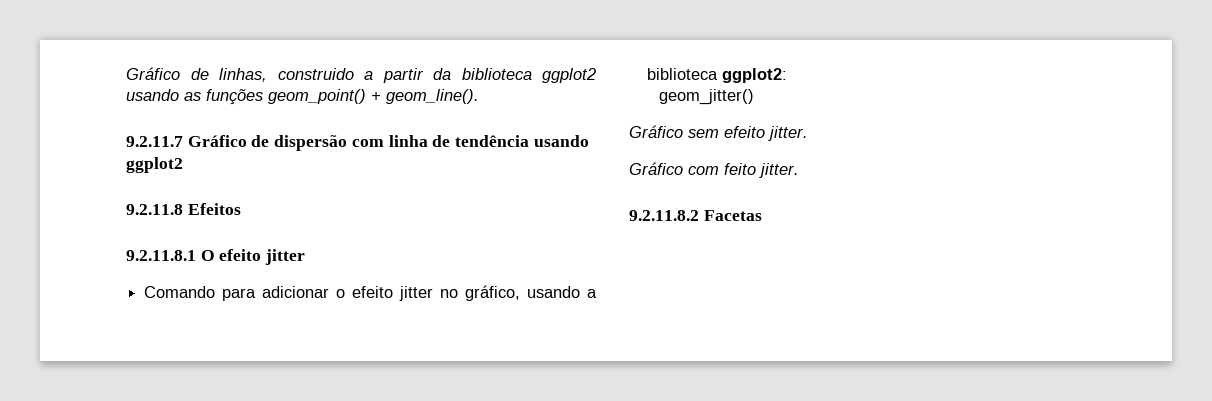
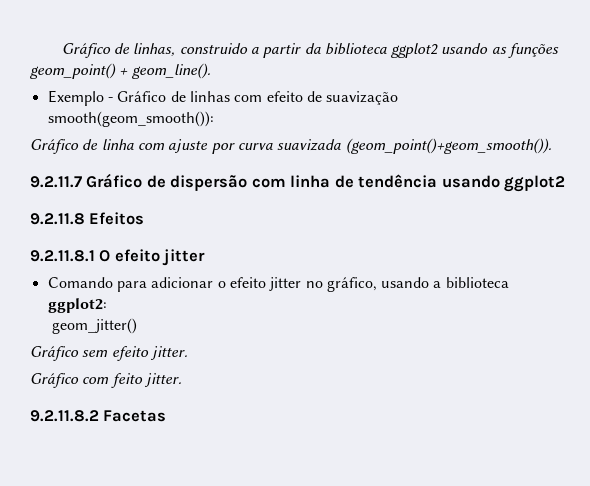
+ Exemplo - Gráfico de linhas com efeito de suavização smooth(geom_smooth()):
+ Gráfico de linha com ajuste por curva suavizada (geom_point()+geom_smooth()).

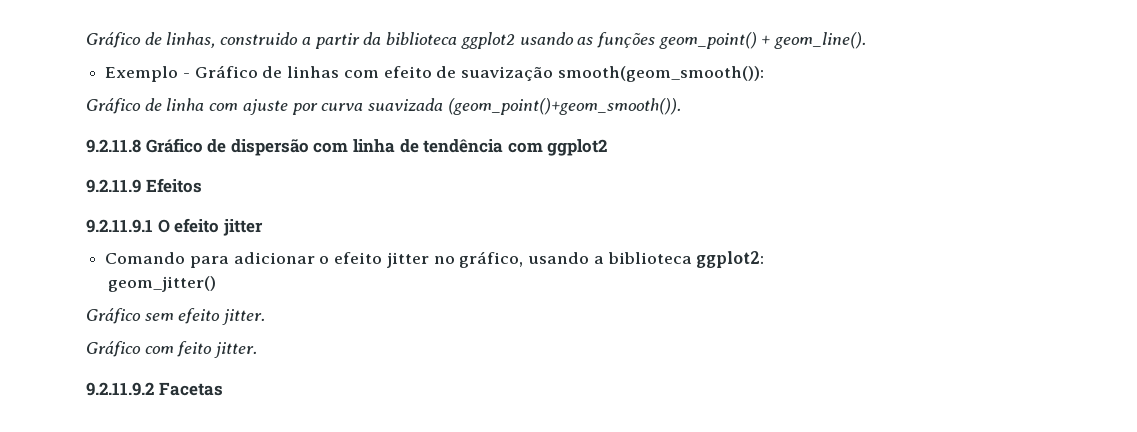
- 9.2.11.7 Gráfico de dispersão com linha de tendência usando ggplot2
+ 9.2.11.8 Gráfico de dispersão com linha de tendência com ggplot2
- 9.2.11.8 Efeitos
+ 9.2.11.9 Efeitos
- 9.2.11.8.1 O efeito jitter
+ 9.2.11.9.1 O efeito jitter
- 9.2.11.8.2 Facetas
+ 9.2.11.9.2 Facetas

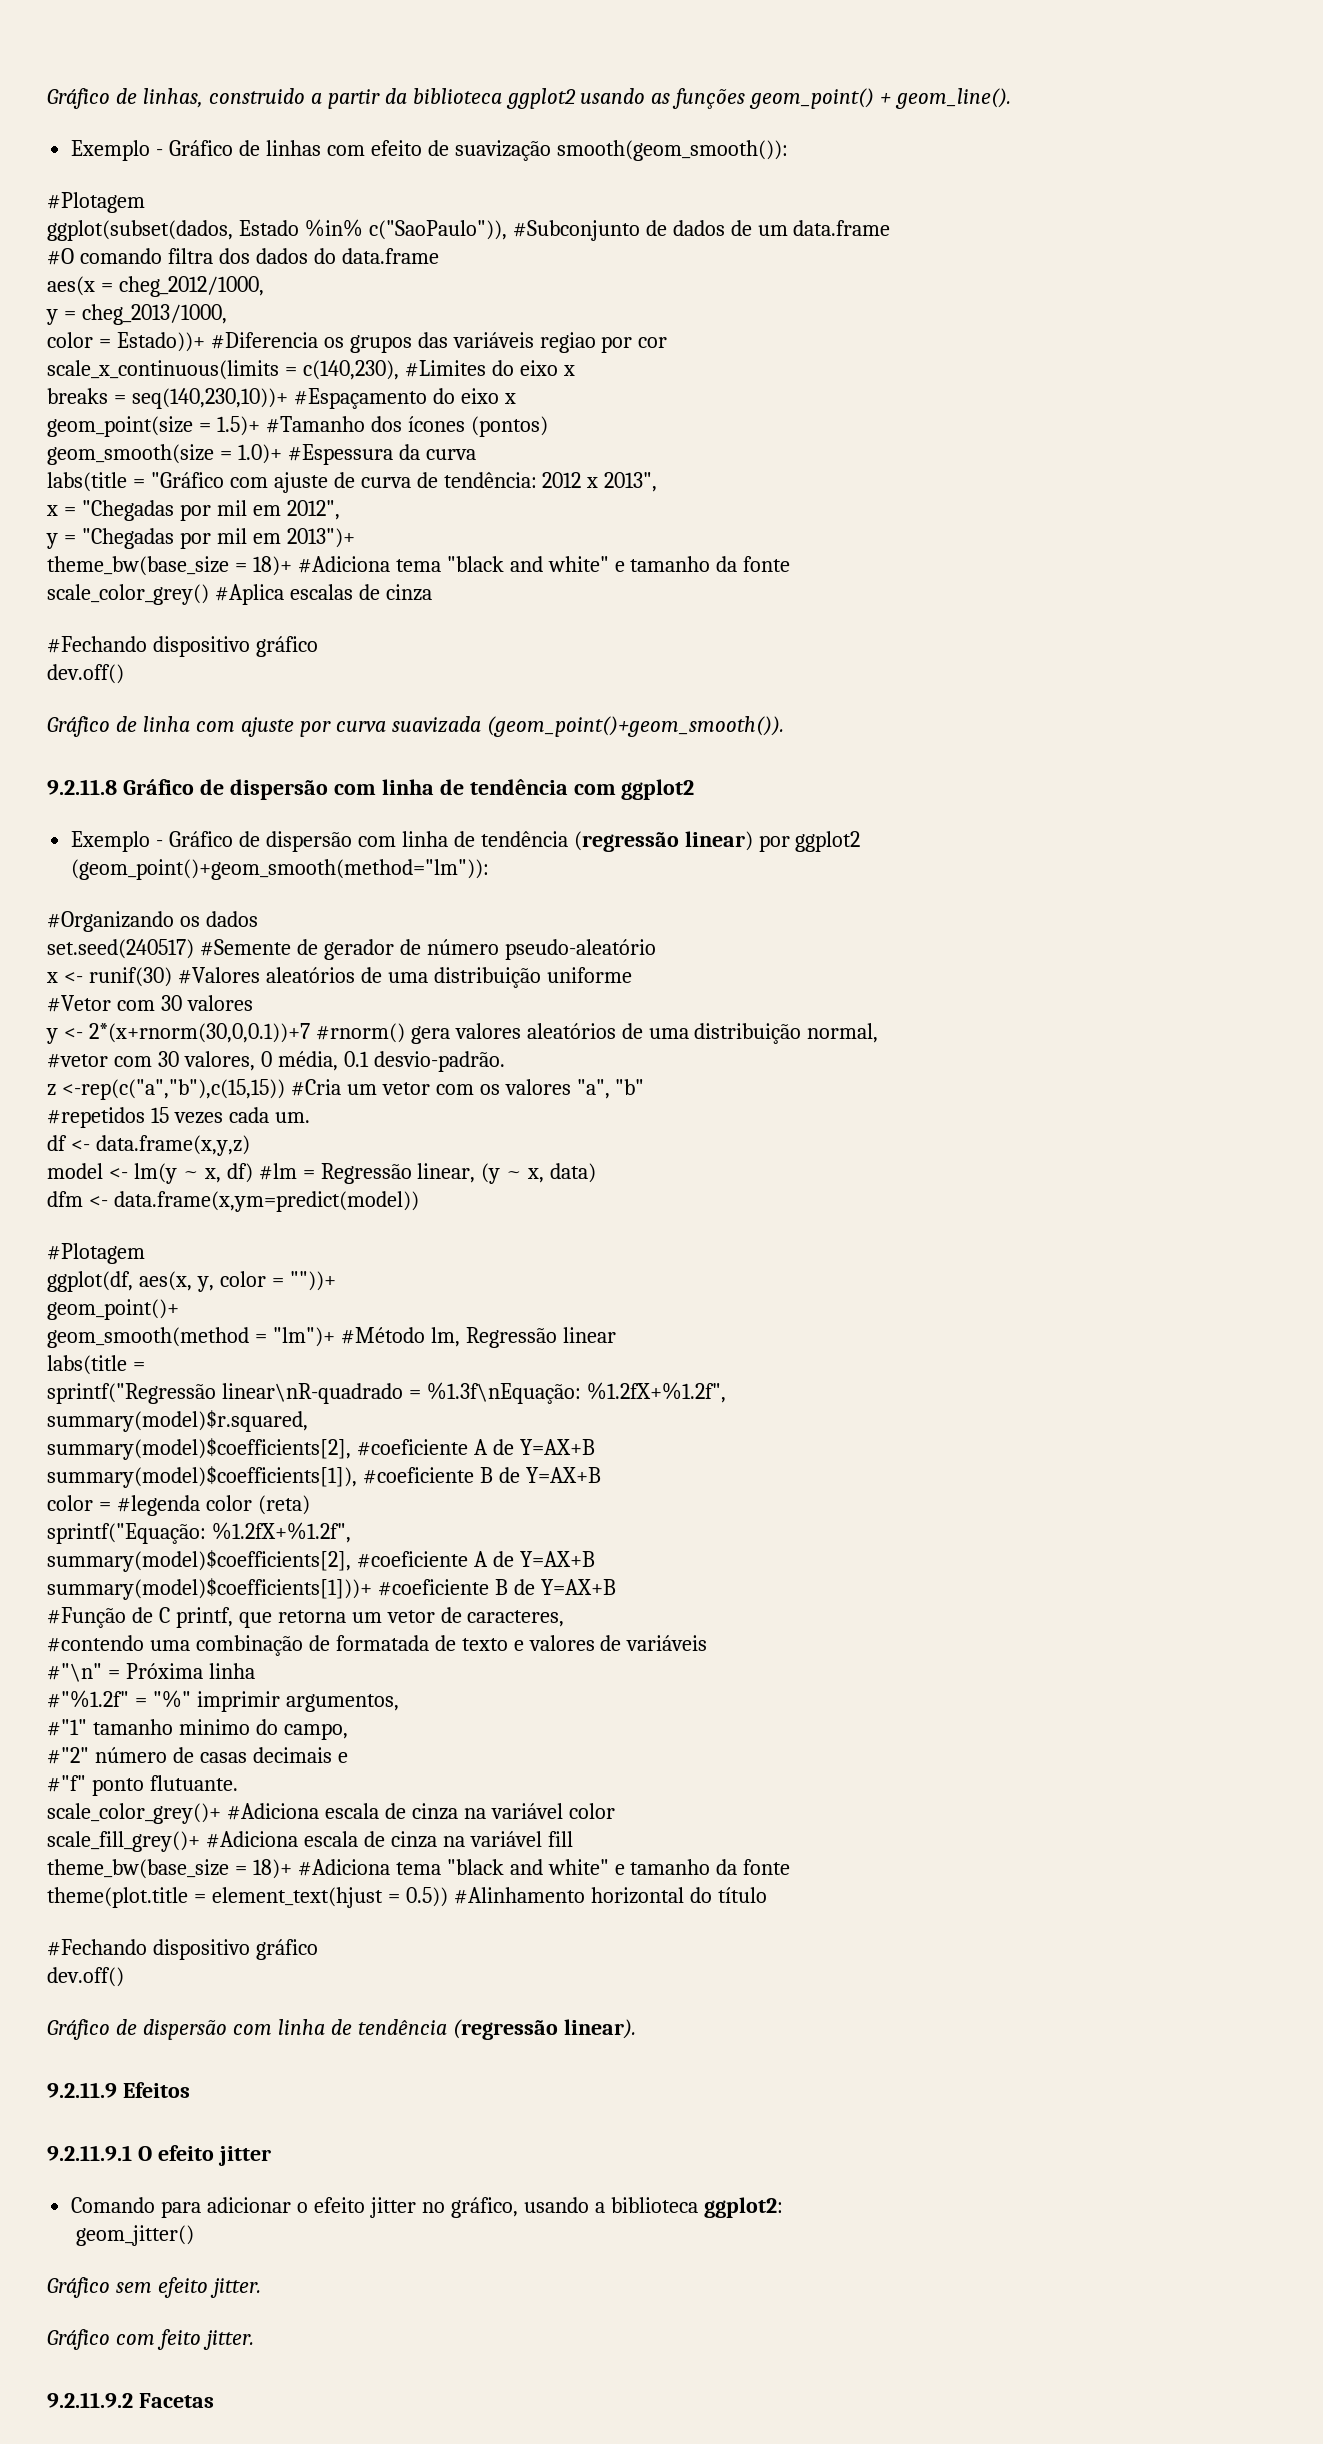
  Exemplo - Gráfico de linhas com efeito de suavização smooth(geom_smooth()):
+ #Plotagem
+ ggplot(subset(dados, Estado %in% c("SaoPaulo")), #Subconjunto de dados de um data.frame
+ #O comando filtra dos dados do data.frame
+ aes(x = cheg_2012/1000,
+ y = cheg_2013/1000,
+ color = Estado))+ #Diferencia os grupos das variáveis regiao por cor
+ scale_x_continuous(limits = c(140,230), #Limites do eixo x
+ breaks = seq(140,230,10))+ #Espaçamento do eixo x
+ geom_point(size = 1.5)+ #Tamanho dos ícones (pontos)
+ geom_smooth(size = 1.0)+ #Espessura da curva
+ labs(title = "Gráfico com ajuste de curva de tendência: 2012 x 2013",
+ x = "Chegadas por mil em 2012",
+ y = "Chegadas por mil em 2013")+
+ theme_bw(base_size = 18)+ #Adiciona tema "black and white" e tamanho da fonte
+ scale_color_grey() #Aplica escalas de cinza
+ #Fechando dispositivo gráfico
+ dev.off()
+ Exemplo - Gráfico de dispersão com linha de tendência (regressão linear) por ggplot2 (geom_point()+geom_smooth(method="lm")):
+ #Organizando os dados
+ set.seed(240517) #Semente de gerador de número pseudo-aleatório
+ x <- runif(30) #Valores aleatórios de uma distribuição uniforme
+ #Vetor com 30 valores
+ y <- 2*(x+rnorm(30,0,0.1))+7 #rnorm() gera valores aleatórios de uma distribuição normal,
+ #vetor com 30 valores, 0 média, 0.1 desvio-padrão.
+ z <-rep(c("a","b"),c(15,15)) #Cria um vetor com os valores "a", "b"
+ #repetidos 15 vezes cada um.
+ df <- data.frame(x,y,z)
+ model <- lm(y ~ x, df) #lm = Regressão linear, (y ~ x, data)
+ dfm <- data.frame(x,ym=predict(model))
+ #Plotagem
+ ggplot(df, aes(x, y, color = ""))+
+ geom_point()+
+ geom_smooth(method = "lm")+ #Método lm, Regressão linear
+ labs(title =
+ sprintf("Regressão linear\nR-quadrado = %1.3f\nEquação: %1.2fX+%1.2f",
+ summary(model)$r.squared,
+ summary(model)$coefficients[2], #coeficiente A de Y=AX+B
+ summary(model)$coefficients[1]), #coeficiente B de Y=AX+B
+ color = #legenda color (reta)
+ sprintf("Equação: %1.2fX+%1.2f",
+ summary(model)$coefficients[2], #coeficiente A de Y=AX+B
+ summary(model)$coefficients[1]))+ #coeficiente B de Y=AX+B
+ #Função de C printf, que retorna um vetor de caracteres,
+ #contendo uma combinação de formatada de texto e valores de variáveis
+ #"\n" = Próxima linha
+ #"%1.2f" = "%" imprimir argumentos,
+ #"1" tamanho minimo do campo,
+ #"2" número de casas decimais e
+ #"f" ponto flutuante.
+ scale_color_grey()+ #Adiciona escala de cinza na variável color
+ scale_fill_grey()+ #Adiciona escala de cinza na variável fill
+ theme_bw(base_size = 18)+ #Adiciona tema "black and white" e tamanho da fonte
+ theme(plot.title = element_text(hjust = 0.5)) #Alinhamento horizontal do título
+ #Fechando dispositivo gráfico
+ dev.off()
+ Gráfico de dispersão com linha de tendência (regressão linear).

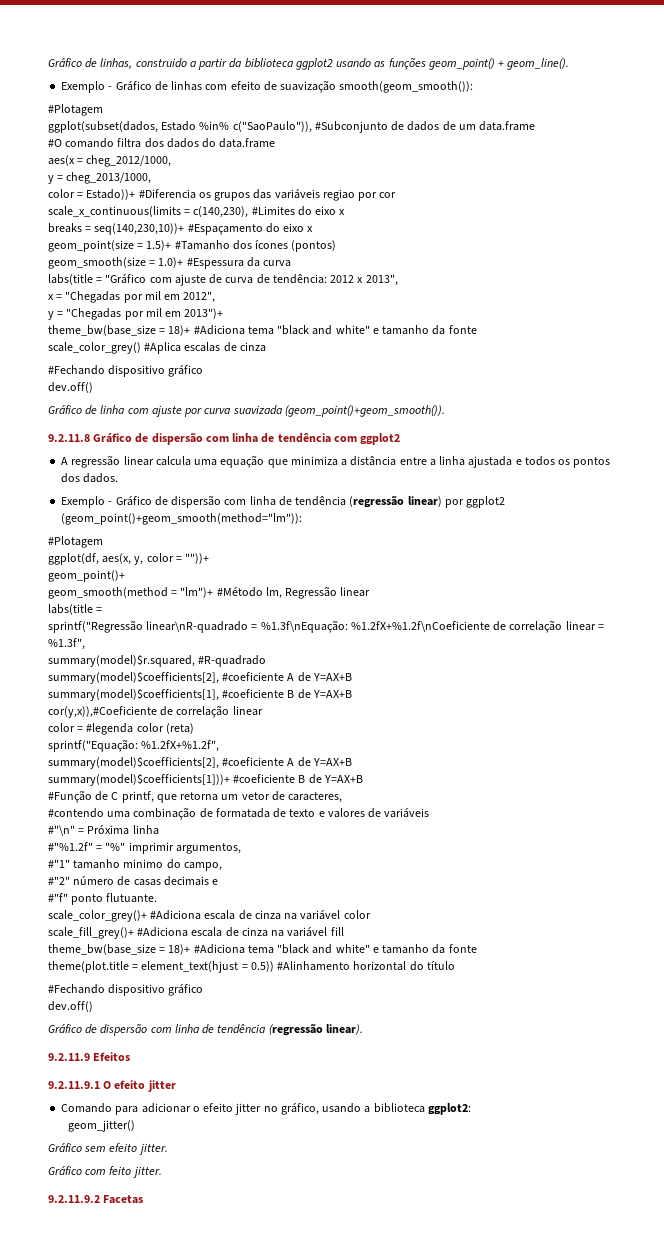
+ A regressão linear calcula uma equação que minimiza a distância entre a linha ajustada e todos os pontos dos dados.
- #Organizando os dados
- set.seed(240517) #Semente de gerador de número pseudo-aleatório
- x <- runif(30) #Valores aleatórios de uma distribuição uniforme
- #Vetor com 30 valores
- y <- 2*(x+rnorm(30,0,0.1))+7 #rnorm() gera valores aleatórios de uma distribuição normal,
- #vetor com 30 valores, 0 média, 0.1 desvio-padrão.
- z <-rep(c("a","b"),c(15,15)) #Cria um vetor com os valores "a", "b"
- #repetidos 15 vezes cada um.
- df <- data.frame(x,y,z)
- model <- lm(y ~ x, df) #lm = Regressão linear, (y ~ x, data)
- dfm <- data.frame(x,ym=predict(model))
- sprintf("Regressão linear\nR-quadrado = %1.3f\nEquação: %1.2fX+%1.2f",
+ sprintf("Regressão linear\nR-quadrado = %1.3f\nEquação: %1.2fX+%1.2f\nCoeficiente de correlação linear = %1.3f",
- summary(model)$r.squared,
+ summary(model)$r.squared, #R-quadrado
  summary(model)$coefficients[2], #coeficiente A de Y=AX+B
- summary(model)$coefficients[1]), #coeficiente B de Y=AX+B
+ summary(model)$coefficients[1], #coeficiente B de Y=AX+B
+ cor(y,x)),#Coeficiente de correlação linear

